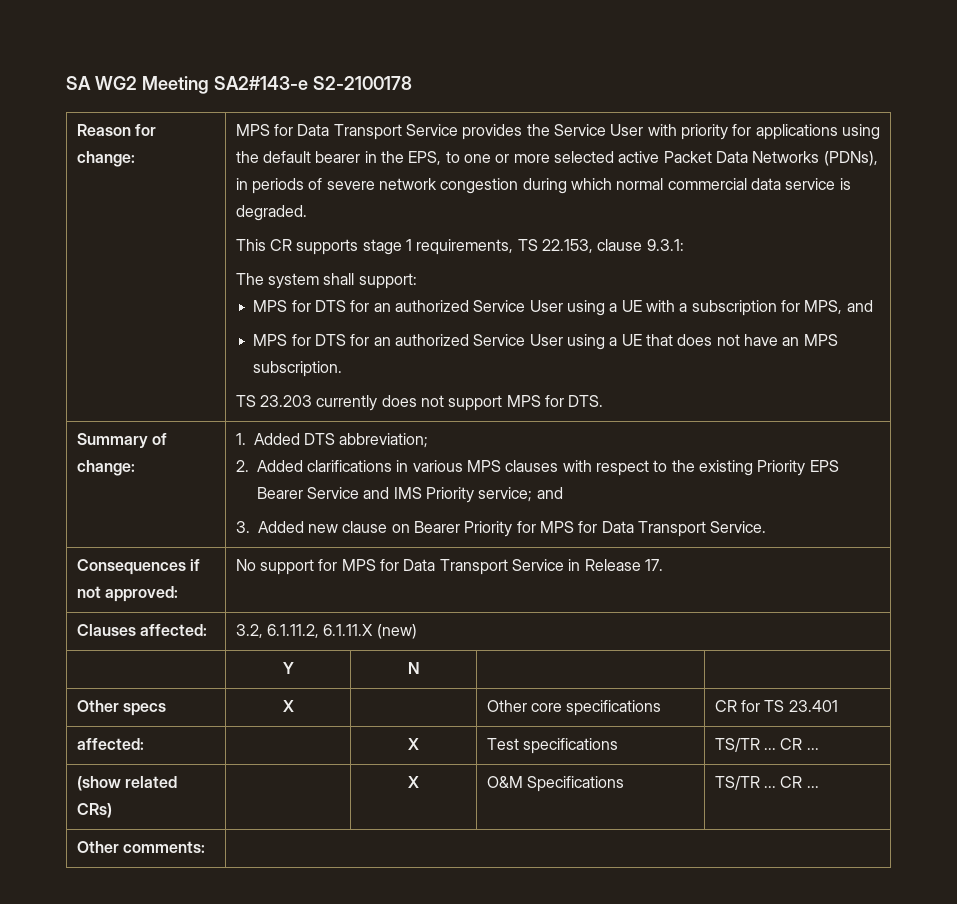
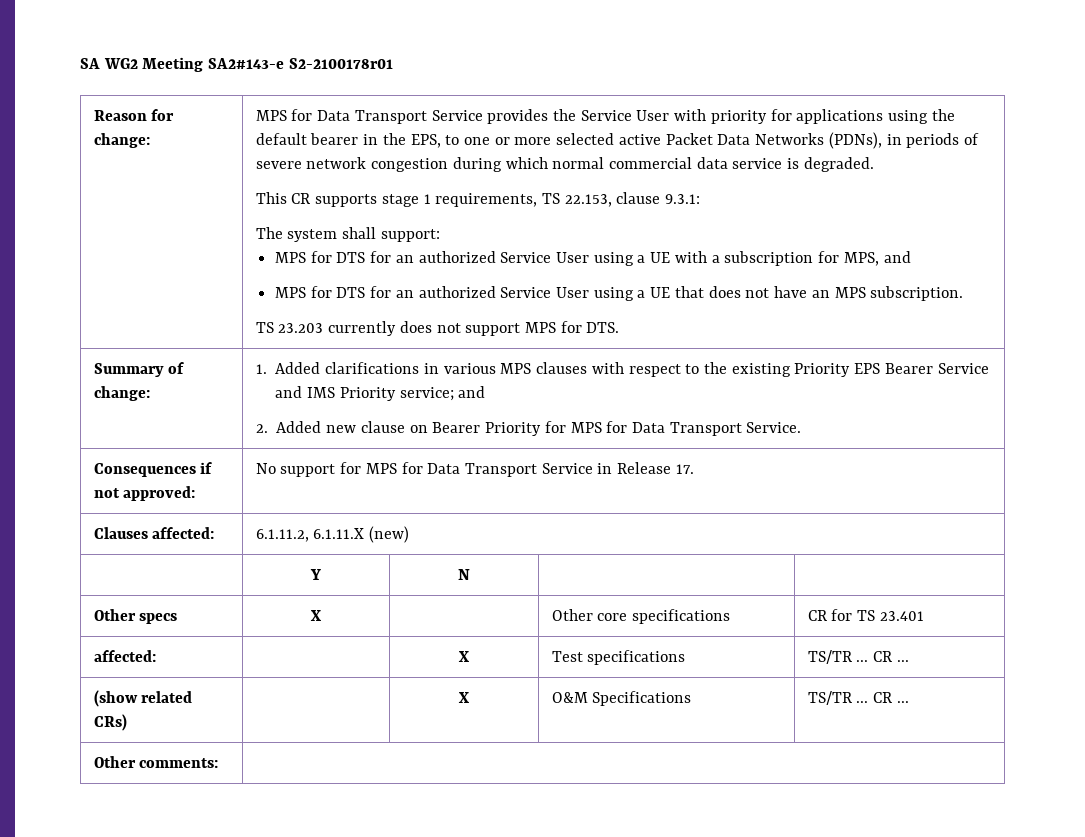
- SA WG2 Meeting SA2#143-e S2-2100178
+ SA WG2 Meeting SA2#143-e S2-2100178r01
- 1. Added DTS abbreviation;
- 2. Added clarifications in various MPS clauses with respect to the existing Priority EPS Bearer Service and IMS Priority service; and
+ 1. Added clarifications in various MPS clauses with respect to the existing Priority EPS Bearer Service and IMS Priority service; and
- 3. Added new clause on Bearer Priority for MPS for Data Transport Service.
+ 2. Added new clause on Bearer Priority for MPS for Data Transport Service.
- Clauses affected: | 3.2, 6.1.11.2, 6.1.11.X (new)
+ Clauses affected: | 6.1.11.2, 6.1.11.X (new)

